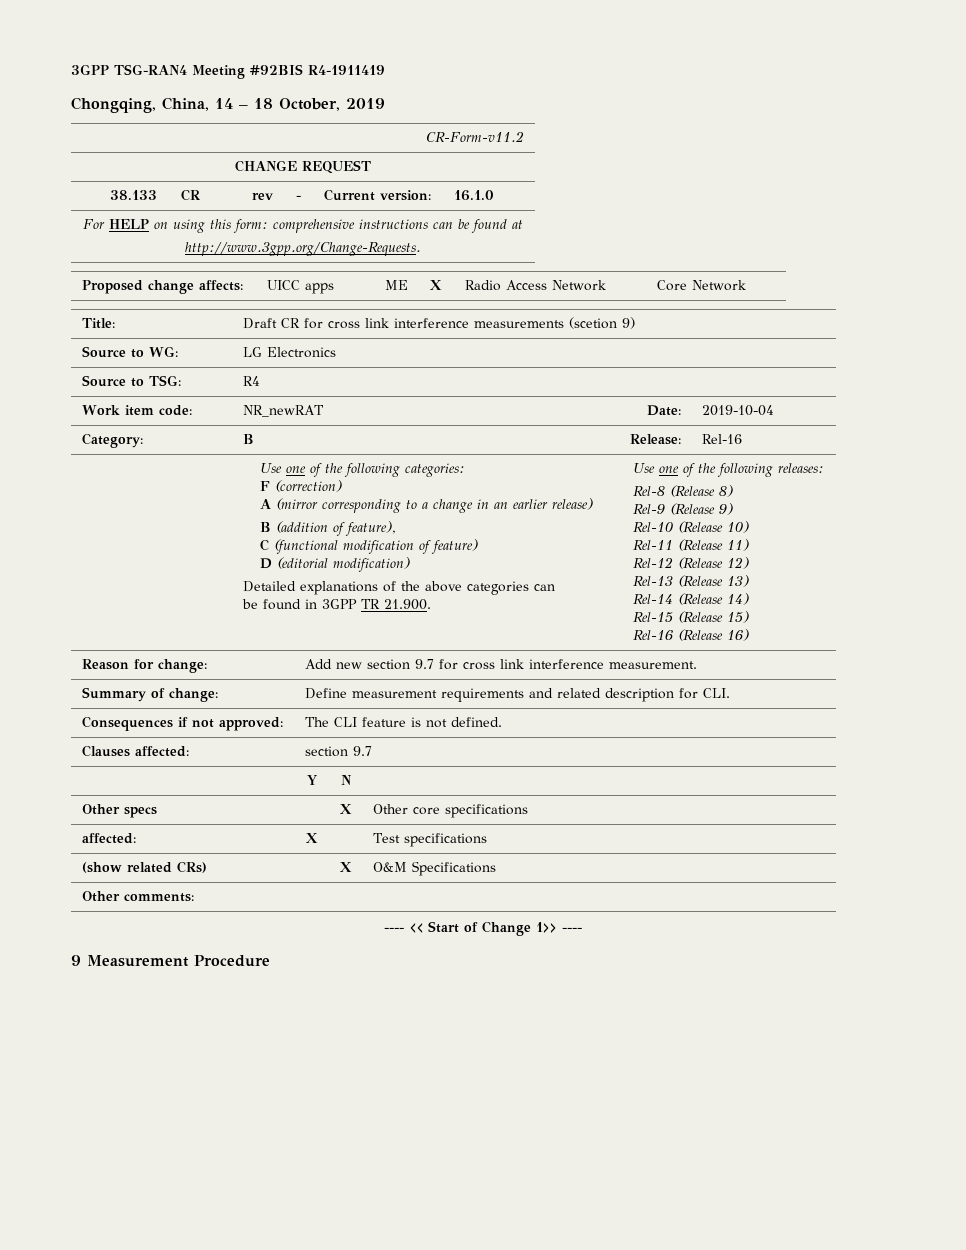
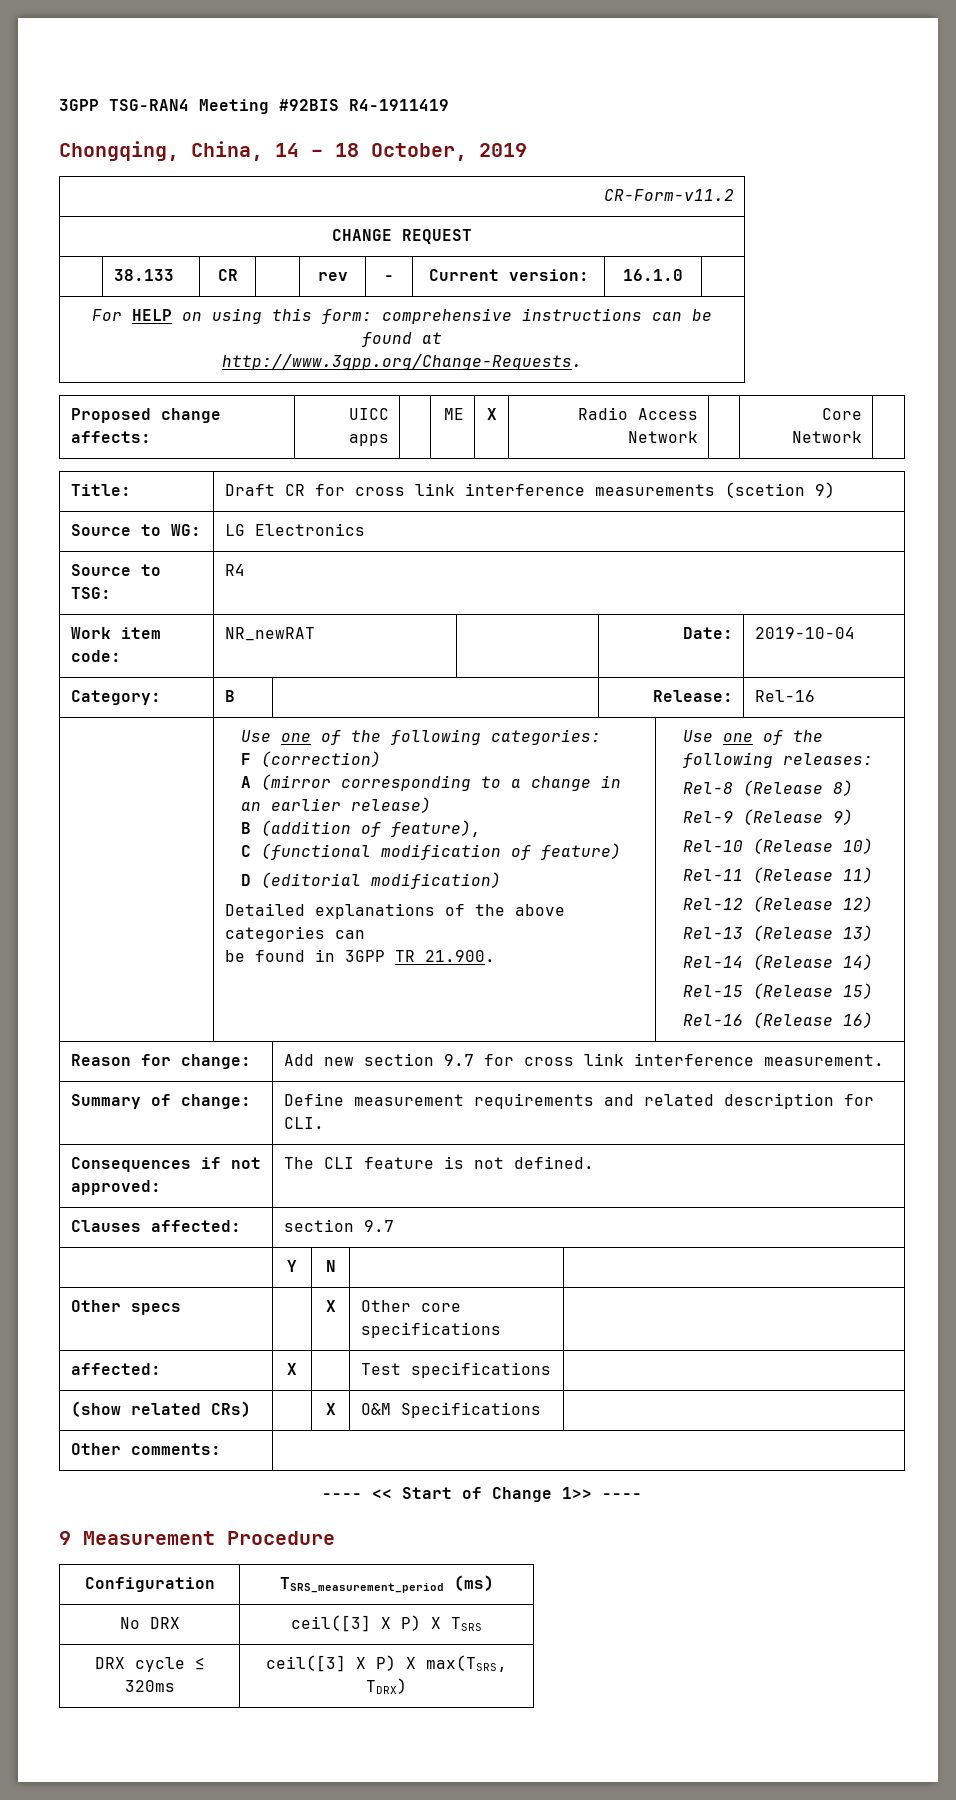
+ Configuration | TSRS_measurement_period (ms)
+ No DRX | ceil([3] X P) X TSRS
+ DRX cycle ≤ 320ms | ceil([3] X P) X max(TSRS, TDRX)

